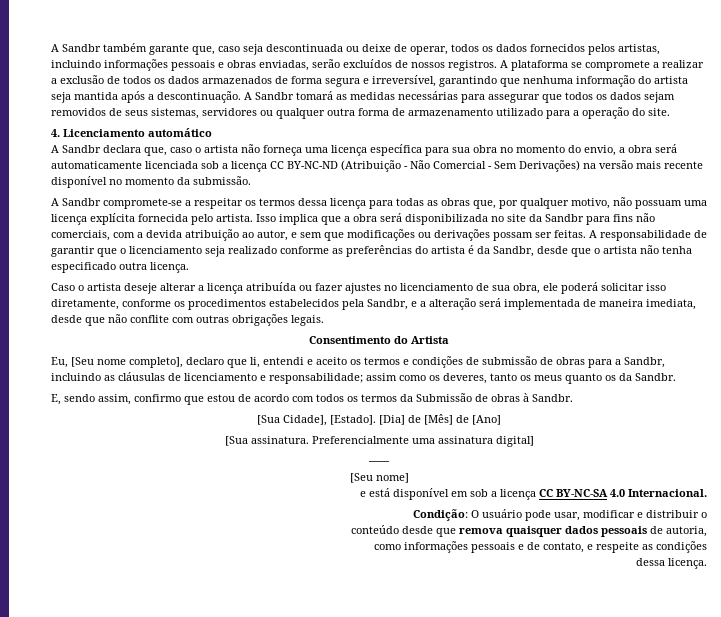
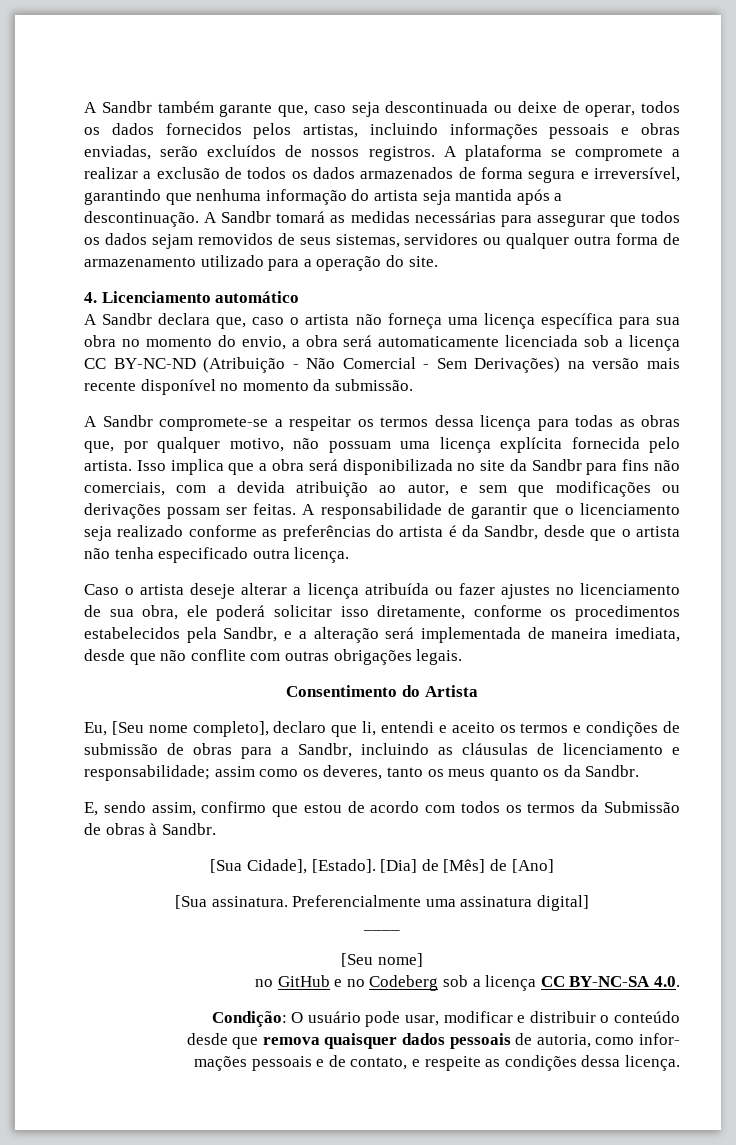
- e está disponível em sob a licença CC BY-NC-SA 4.0 Internacional.
+ no GitHub e no Codeberg sob a licença CC BY-NC-SA 4.0.
- Condição: O usuário pode usar, modificar e distribuir o
- conteúdo desde que remova quaisquer dados pessoais de autoria,
- como informações pessoais e de contato, e respeite as condições
- dessa licença.
+ Condição: O usuário pode usar, modificar e distribuir o conteúdo
+ desde que remova quaisquer dados pessoais de autoria, como infor-
+ mações pessoais e de contato, e respeite as condições dessa licença.

